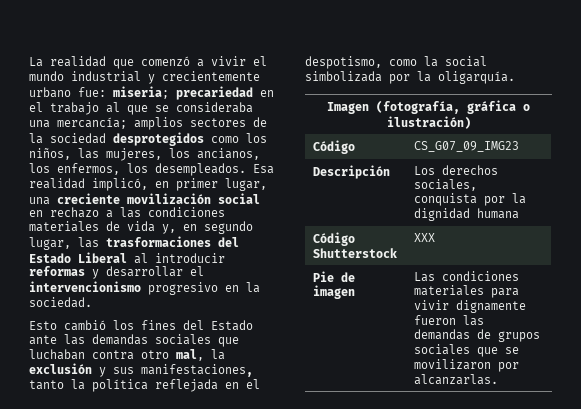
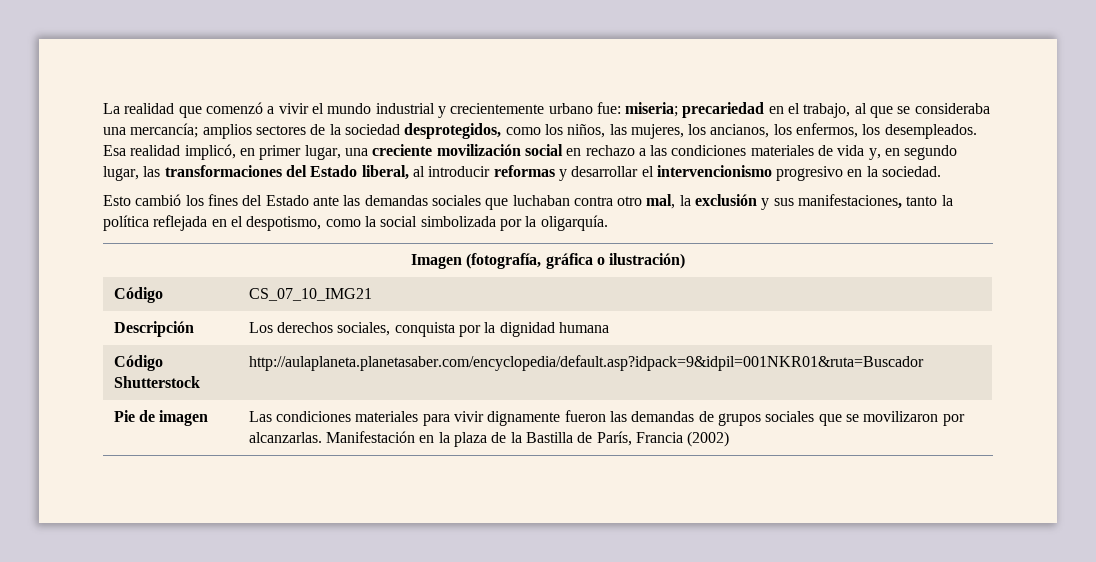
- La realidad que comenzó a vivir el mundo industrial y crecientemente urbano fue: miseria; precariedad en el trabajo al que se consideraba una mercancía; amplios sectores de la sociedad desprotegidos como los niños, las mujeres, los ancianos, los enfermos, los desempleados.
+ La realidad que comenzó a vivir el mundo industrial y crecientemente urbano fue: miseria; precariedad en el trabajo, al que se consideraba una mercancía; amplios sectores de la sociedad desprotegidos, como los niños, las mujeres, los ancianos, los enfermos, los desempleados.
- Esa realidad implicó, en primer lugar, una creciente movilización social en rechazo a las condiciones materiales de vida y, en segundo lugar, las trasformaciones del Estado Liberal al introducir reformas y desarrollar el intervencionismo progresivo en la sociedad.
+ Esa realidad implicó, en primer lugar, una creciente movilización social en rechazo a las condiciones materiales de vida y, en segundo lugar, las transformaciones del Estado liberal, al introducir reformas y desarrollar el intervencionismo progresivo en la sociedad.
- Código | CS_G07_09_IMG23
+ Código | CS_07_10_IMG21
- Código Shutterstock | XXX
+ Código Shutterstock | http://aulaplaneta.planetasaber.com/encyclopedia/default.asp?idpack=9&idpil=001NKR01&ruta=Buscador
- Pie de imagen | Las condiciones materiales para vivir dignamente fueron las demandas de grupos sociales que se movilizaron por alcanzarlas.
+ Pie de imagen | Las condiciones materiales para vivir dignamente fueron las demandas de grupos sociales que se movilizaron por alcanzarlas. Manifestación en la plaza de la Bastilla de París, Francia (2002)

